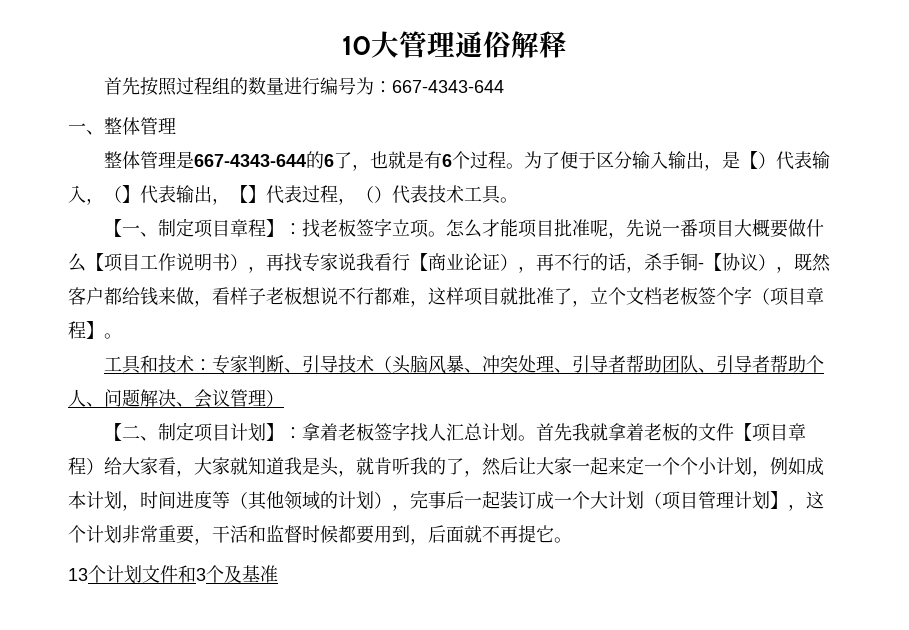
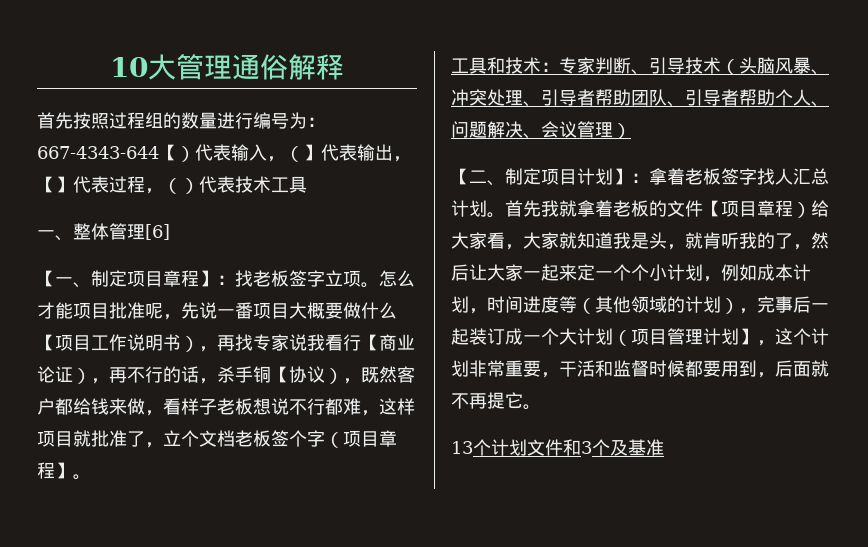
- 首先按照过程组的数量进行编号为：667-4343-644
- 一、整体管理
- 整体管理是667-4343-644的6了，也就是有6个过程。为了便于区分输入输出，是【）代表输入，（】代表输出，【】代表过程，（）代表技术工具。
+ 首先按照过程组的数量进行编号为：667-4343-644【）代表输入，（】代表输出，【】代表过程，（）代表技术工具
+ 一、整体管理[6]
- 怎么才能项目批准呢，先说一番项目大概要做什么【项目工作说明书），再找专家说我看行【商业论证），再不行的话，杀手铜-【协议），既然客户都给钱来做，看样子老板想说不行都难，这样项目就批准了，立个文档老板签个字（项目章程】。
+ 怎么才能项目批准呢，先说一番项目大概要做什么【项目工作说明书），再找专家说我看行【商业论证），再不行的话，杀手铜【协议），既然客户都给钱来做，看样子老板想说不行都难，这样项目就批准了，立个文档老板签个字（项目章程】。

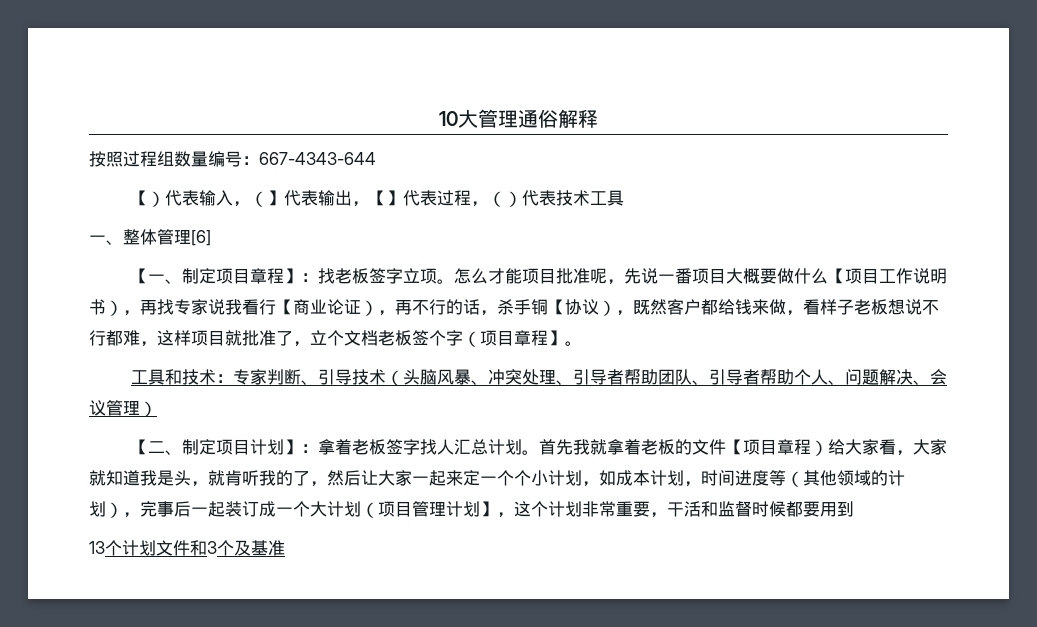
- 首先按照过程组的数量进行编号为：667-4343-644【）代表输入，（】代表输出，【】代表过程，（）代表技术工具
+ 按照过程组数量编号：667-4343-644
+ 【）代表输入，（】代表输出，【】代表过程，（）代表技术工具
- 首先我就拿着老板的文件【项目章程）给大家看，大家就知道我是头，就肯听我的了，然后让大家一起来定一个个小计划，例如成本计划，时间进度等（其他领域的计划），完事后一起装订成一个大计划（项目管理计划】，这个计划非常重要，干活和监督时候都要用到，后面就不再提它。
+ 首先我就拿着老板的文件【项目章程）给大家看，大家就知道我是头，就肯听我的了，然后让大家一起来定一个个小计划，如成本计划，时间进度等（其他领域的计划），完事后一起装订成一个大计划（项目管理计划】，这个计划非常重要，干活和监督时候都要用到

